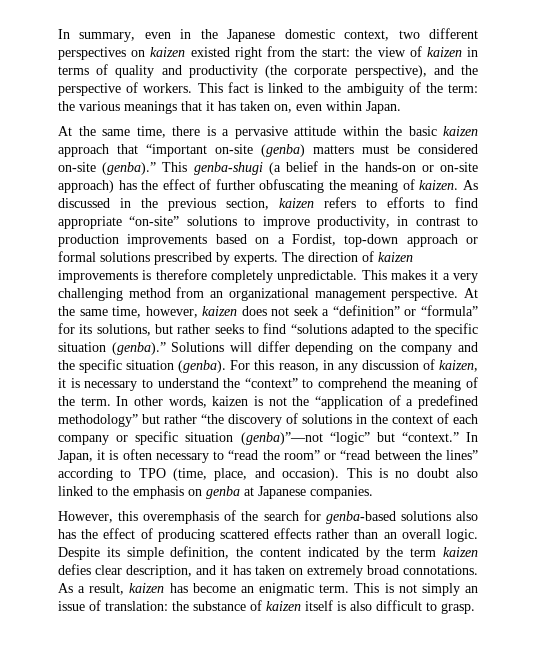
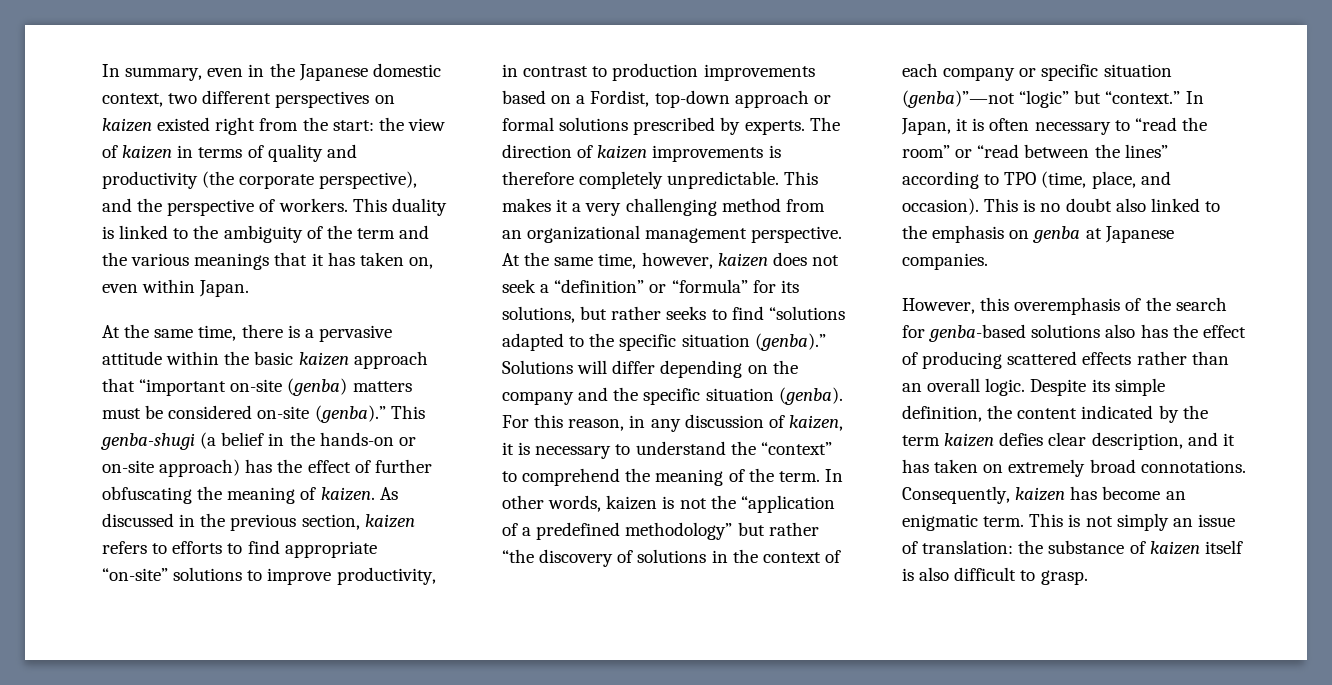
- This fact is linked to the ambiguity of the term: the various meanings that it has taken on, even within Japan.
+ This duality is linked to the ambiguity of the term and the various meanings that it has taken on, even within Japan.
- As a result, kaizen has become an enigmatic term.
+ Consequently, kaizen has become an enigmatic term.

